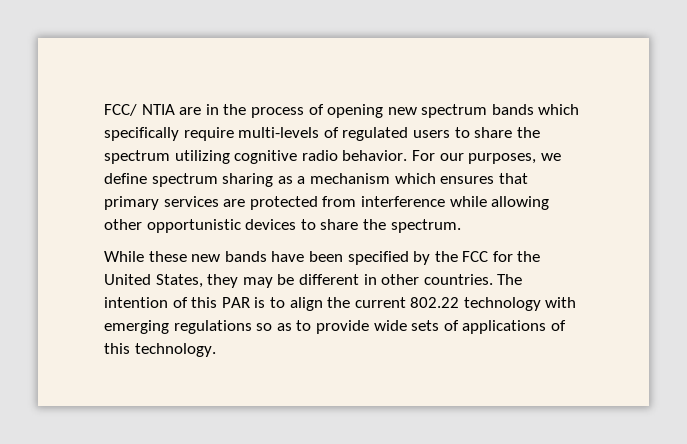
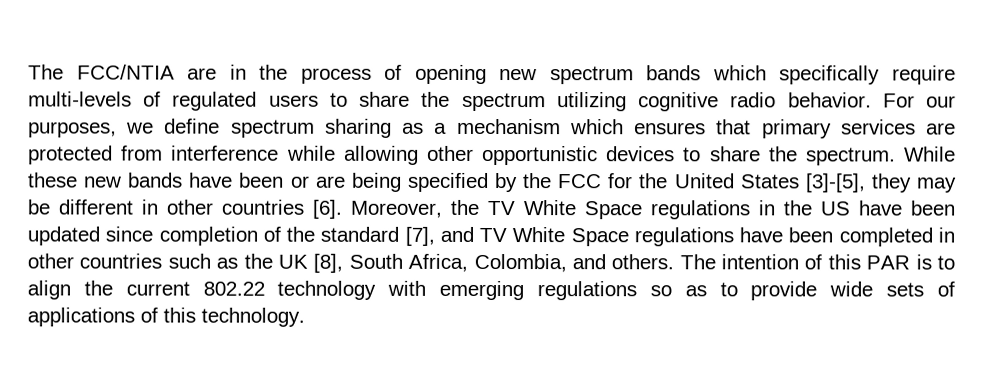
- FCC/ NTIA are in the process of opening new spectrum bands which specifically require multi-levels of regulated users to share the spectrum utilizing cognitive radio behavior.
+ The FCC/NTIA are in the process of opening new spectrum bands which specifically require multi-levels of regulated users to share the spectrum utilizing cognitive radio behavior.
- For our purposes, we define spectrum sharing as a mechanism which ensures that primary services are protected from interference while allowing other opportunistic devices to share the spectrum.
- While these new bands have been specified by the FCC for the United States, they may be different in other countries.
+ For our purposes, we define spectrum sharing as a mechanism which ensures that primary services are protected from interference while allowing other opportunistic devices to share the spectrum. While these new bands have been or are being specified by the FCC for the United States [3]-[5], they may be different in other countries [6]. Moreover, the TV White Space regulations in the US have been updated since completion of the standard [7], and TV White Space regulations have been completed in other countries such as the UK [8], South Africa, Colombia, and others.

